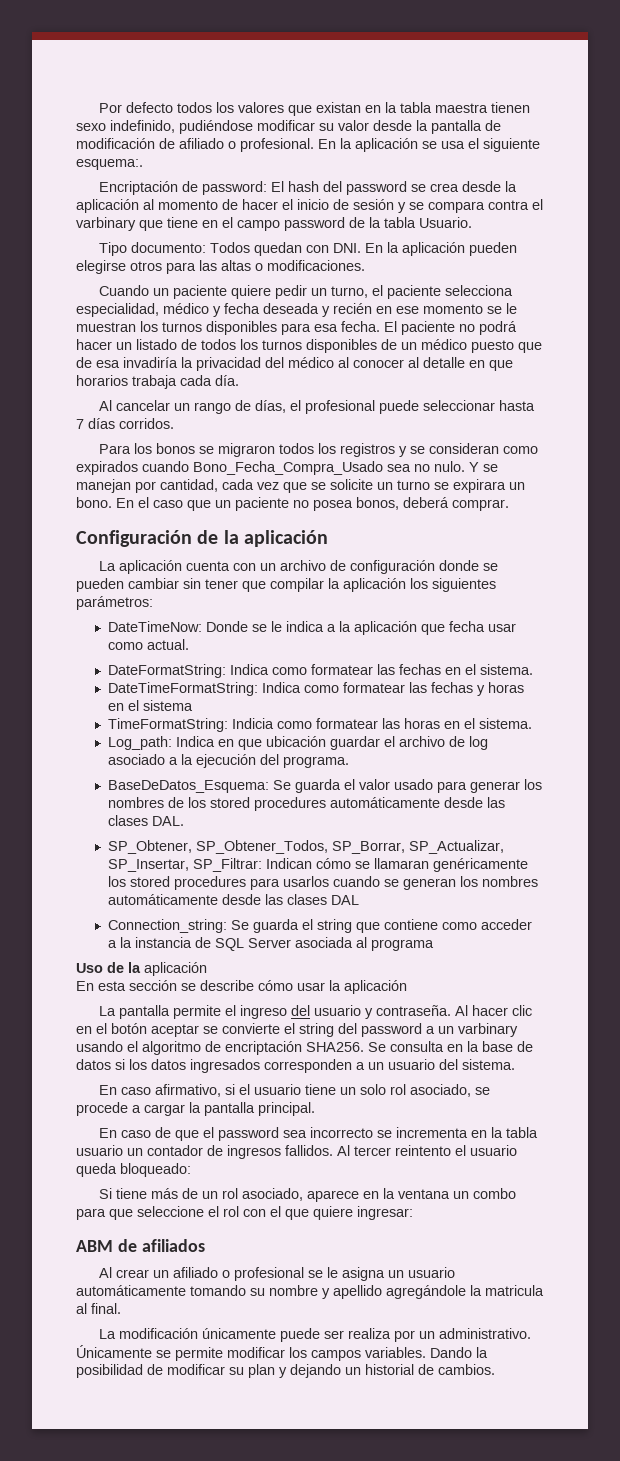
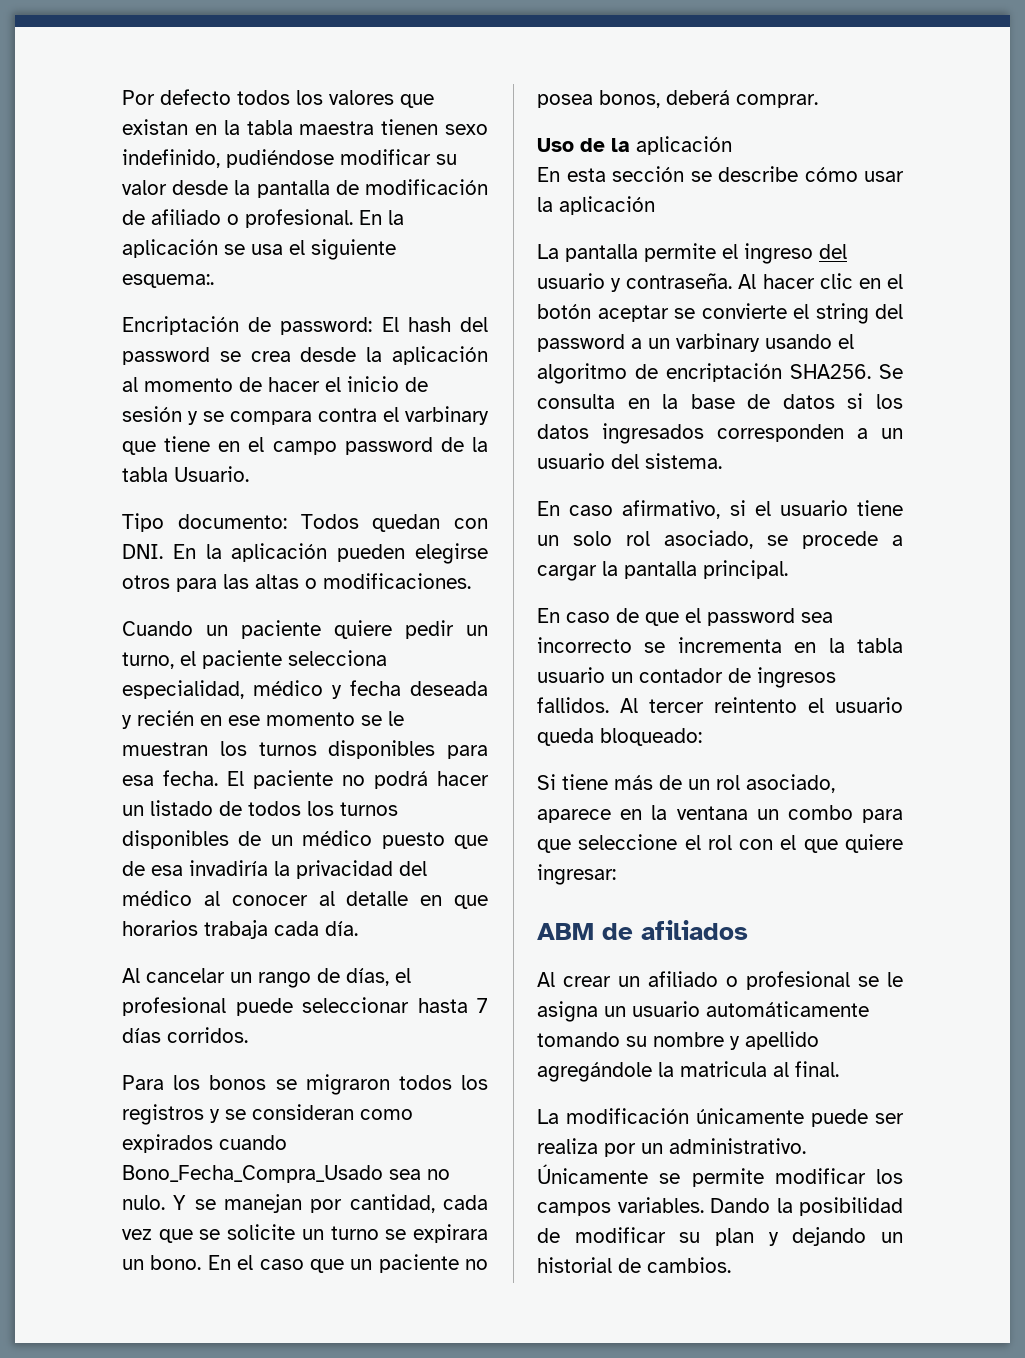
- Configuración de la aplicación
- La aplicación cuenta con un archivo de configuración donde se pueden cambiar sin tener que compilar la aplicación los siguientes parámetros:
- DateTimeNow: Donde se le indica a la aplicación que fecha usar como actual.
- DateFormatString: Indica como formatear las fechas en el sistema.
- DateTimeFormatString: Indica como formatear las fechas y horas en el sistema
- TimeFormatString: Indicia como formatear las horas en el sistema.
- Log_path: Indica en que ubicación guardar el archivo de log asociado a la ejecución del programa.
- BaseDeDatos_Esquema: Se guarda el valor usado para generar los nombres de los stored procedures automáticamente desde las clases DAL.
- SP_Obtener, SP_Obtener_Todos, SP_Borrar, SP_Actualizar, SP_Insertar, SP_Filtrar: Indican cómo se llamaran genéricamente los stored procedures para usarlos cuando se generan los nombres automáticamente desde las clases DAL
- Connection_string: Se guarda el string que contiene como acceder a la instancia de SQL Server asociada al programa

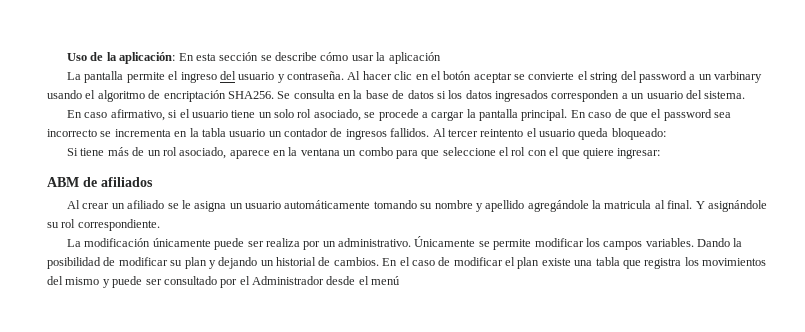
- Por defecto todos los valores que existan en la tabla maestra tienen sexo indefinido, pudiéndose modificar su valor desde la pantalla de modificación de afiliado o profesional. En la aplicación se usa el siguiente esquema:.
- Encriptación de password: El hash del password se crea desde la aplicación al momento de hacer el inicio de sesión y se compara contra el varbinary que tiene en el campo password de la tabla Usuario.
- Tipo documento: Todos quedan con DNI. En la aplicación pueden elegirse otros para las altas o modificaciones.
- Cuando un paciente quiere pedir un turno, el paciente selecciona especialidad, médico y fecha deseada y recién en ese momento se le muestran los turnos disponibles para esa fecha. El paciente no podrá hacer un listado de todos los turnos disponibles de un médico puesto que de esa invadiría la privacidad del médico al conocer al detalle en que horarios trabaja cada día.
- Al cancelar un rango de días, el profesional puede seleccionar hasta 7 días corridos.
- Para los bonos se migraron todos los registros y se consideran como expirados cuando Bono_Fecha_Compra_Usado sea no nulo. Y se manejan por cantidad, cada vez que se solicite un turno se expirara un bono. En el caso que un paciente no posea bonos, deberá comprar.
- Uso de la aplicación
- En esta sección se describe cómo usar la aplicación
+ Uso de la aplicación: En esta sección se describe cómo usar la aplicación
- En caso afirmativo, si el usuario tiene un solo rol asociado, se procede a cargar la pantalla principal.
- En caso de que el password sea incorrecto se incrementa en la tabla usuario un contador de ingresos fallidos.
+ En caso afirmativo, si el usuario tiene un solo rol asociado, se procede a cargar la pantalla principal. En caso de que el password sea incorrecto se incrementa en la tabla usuario un contador de ingresos fallidos.
- Al crear un afiliado o profesional se le asigna un usuario automáticamente tomando su nombre y apellido agregándole la matricula al final.
+ Al crear un afiliado se le asigna un usuario automáticamente tomando su nombre y apellido agregándole la matricula al final. Y asignándole su rol correspondiente.
+ En el caso de modificar el plan existe una tabla que registra los movimientos del mismo y puede ser consultado por el Administrador desde el menú

